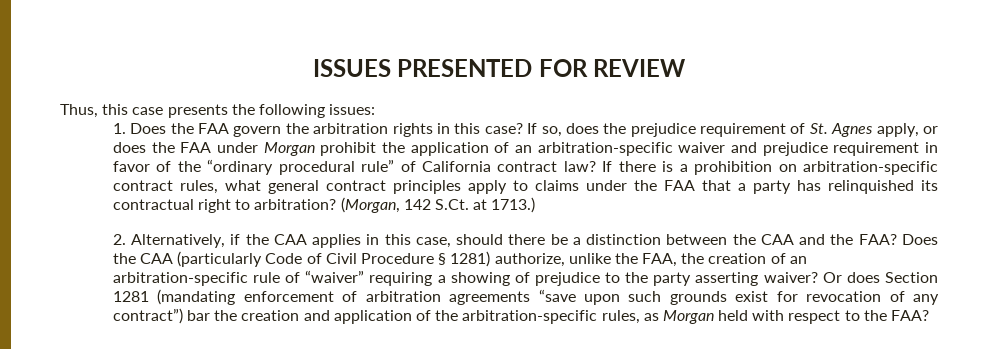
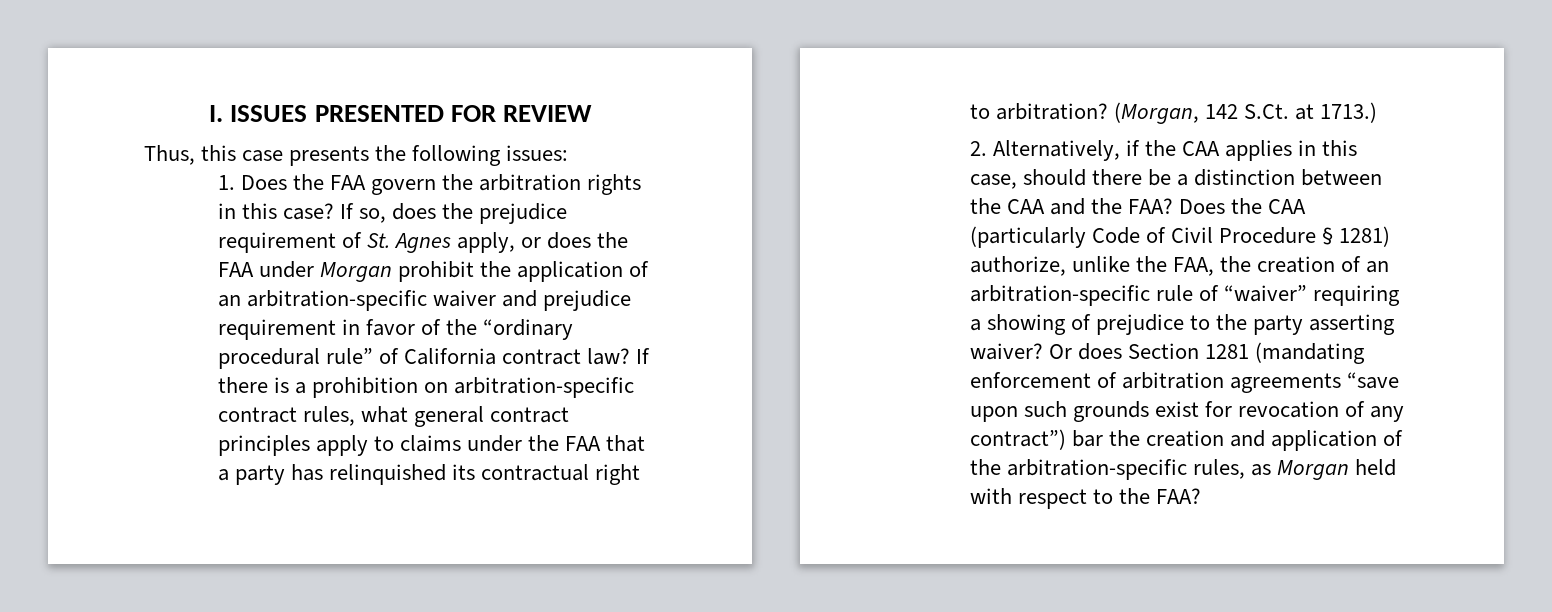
- ISSUES PRESENTED FOR REVIEW
+ I. ISSUES PRESENTED FOR REVIEW

